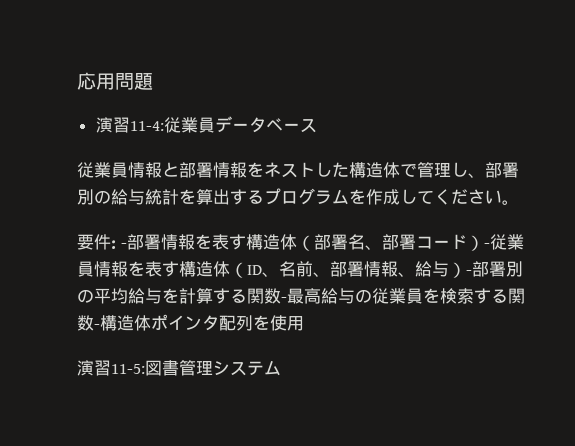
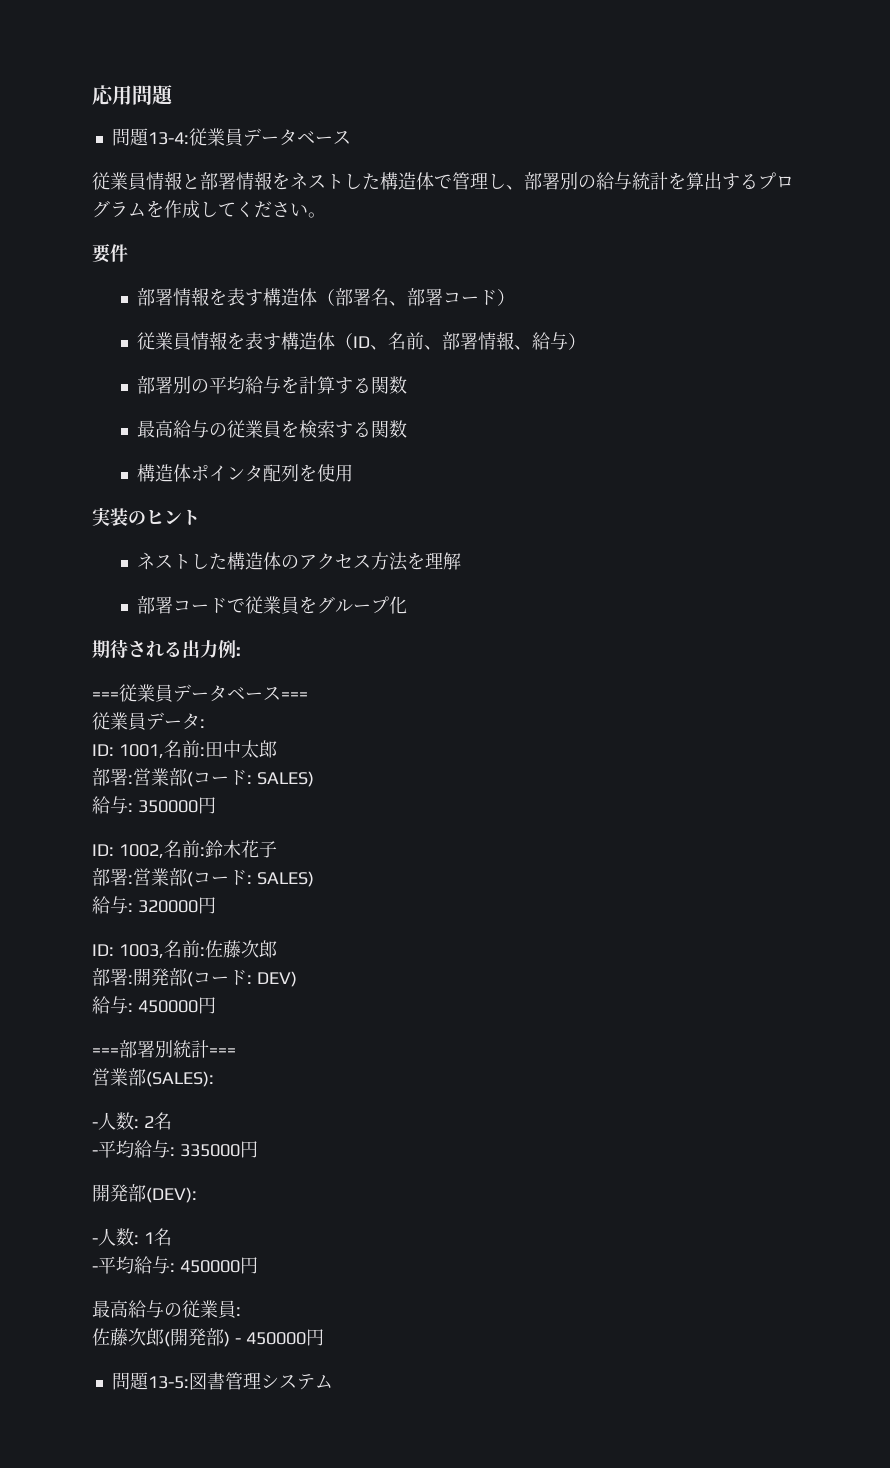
- 演習11-4:従業員データベース
+ 問題13-4:従業員データベース
- 要件: -部署情報を表す構造体（部署名、部署コード）-従業員情報を表す構造体（ID、名前、部署情報、給与）-部署別の平均給与を計算する関数-最高給与の従業員を検索する関数-構造体ポインタ配列を使用
+ 要件
+ 部署情報を表す構造体（部署名、部署コード）
+ 従業員情報を表す構造体（ID、名前、部署情報、給与）
+ 部署別の平均給与を計算する関数
+ 最高給与の従業員を検索する関数
+ 構造体ポインタ配列を使用
- 演習11-5:図書管理システム
+ 実装のヒント
+ ネストした構造体のアクセス方法を理解
+ 部署コードで従業員をグループ化
+ 期待される出力例:
+ ===従業員データベース===
+ 従業員データ:
+ ID: 1001,名前:田中太郎
+ 部署:営業部(コード: SALES)
+ 給与: 350000円
+ ID: 1002,名前:鈴木花子
+ 部署:営業部(コード: SALES)
+ 給与: 320000円
+ ID: 1003,名前:佐藤次郎
+ 部署:開発部(コード: DEV)
+ 給与: 450000円
+ ===部署別統計===
+ 営業部(SALES):
+ -人数: 2名
+ -平均給与: 335000円
+ 開発部(DEV):
+ -人数: 1名
+ -平均給与: 450000円
+ 最高給与の従業員:
+ 佐藤次郎(開発部) - 450000円
+ 問題13-5:図書管理システム

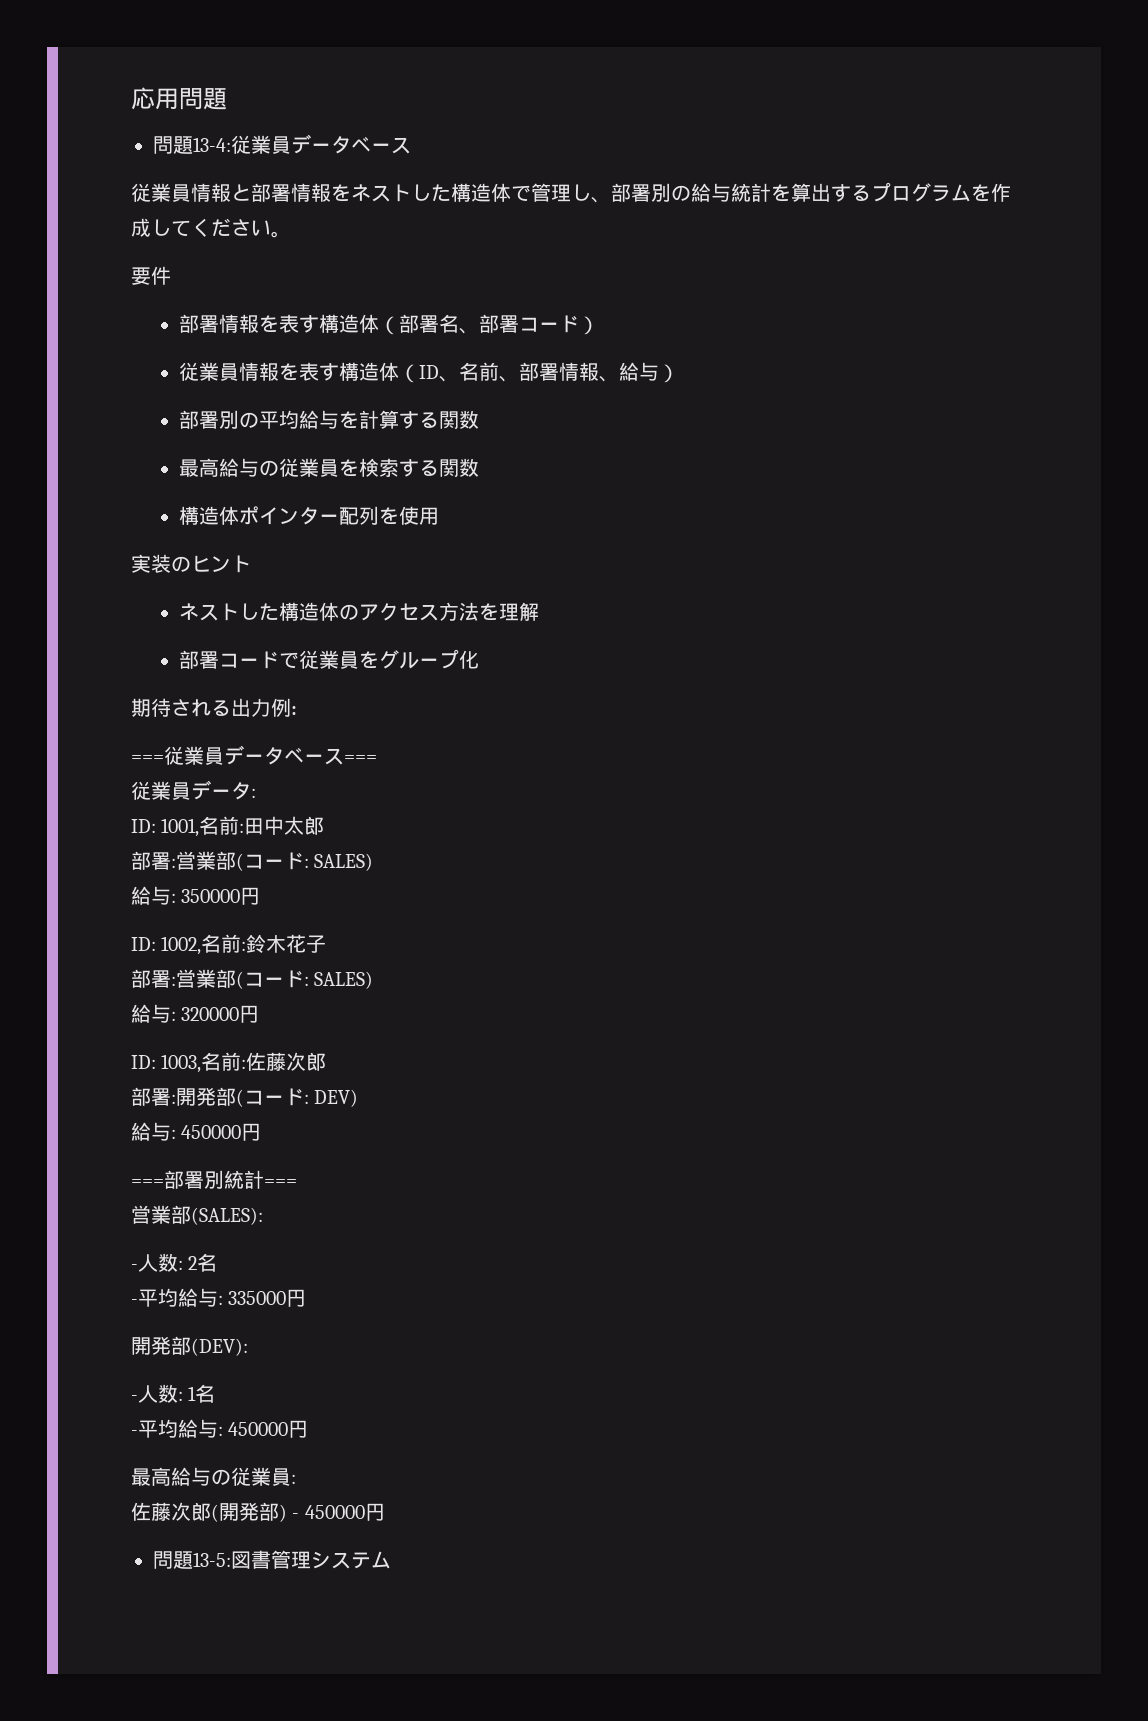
- 構造体ポインタ配列を使用
+ 構造体ポインター配列を使用

